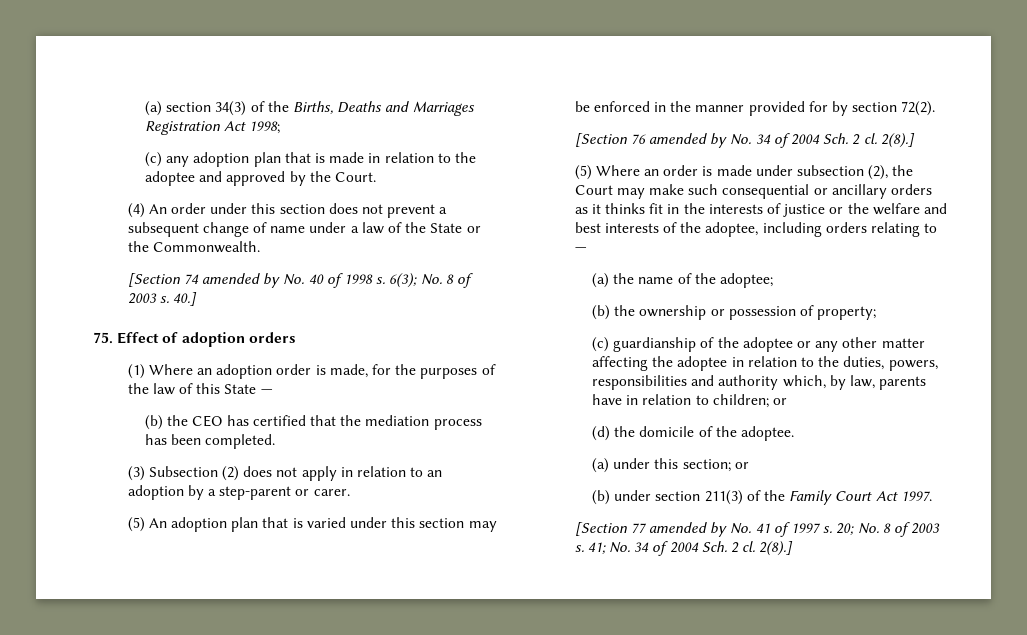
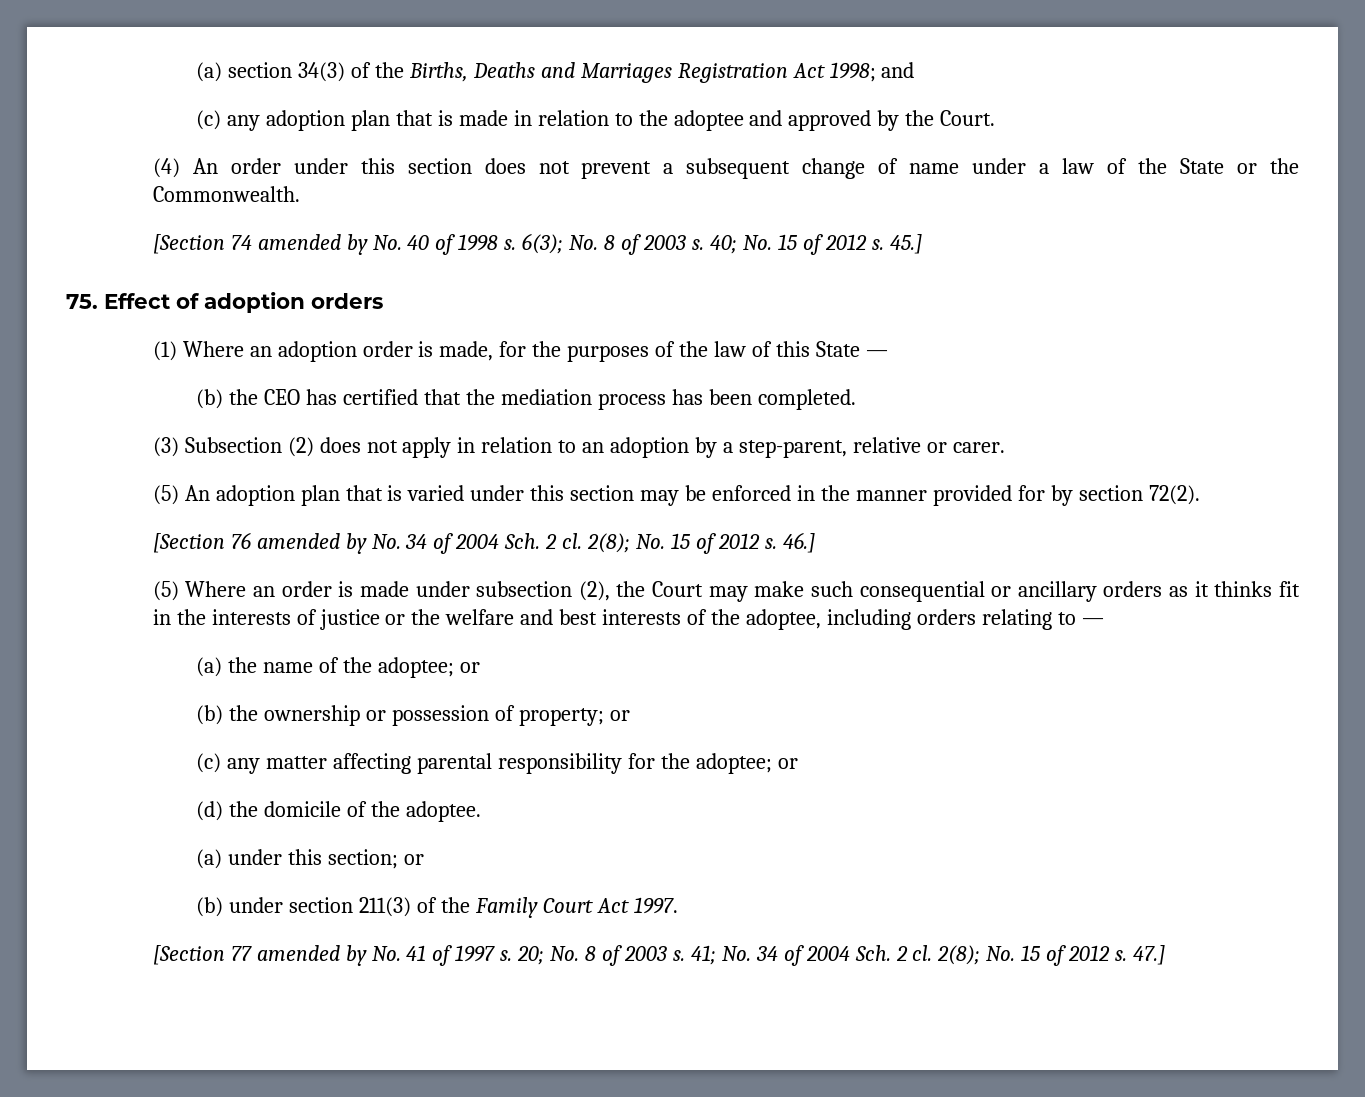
- (a) section 34(3) of the Births, Deaths and Marriages Registration Act 1998;
+ (a) section 34(3) of the Births, Deaths and Marriages Registration Act 1998; and
- 40.]
+ 40; No. 15 of 2012 s. 45.]
- (3) Subsection (2) does not apply in relation to an adoption by a step-parent or carer.
+ (3) Subsection (2) does not apply in relation to an adoption by a step-parent, relative or carer.
- [Section 76 amended by No. 34 of 2004 Sch. 2 cl. 2(8).]
+ [Section 76 amended by No. 34 of 2004 Sch. 2 cl. 2(8); No. 15 of 2012 s. 46.]
- (a) the name of the adoptee;
+ (a) the name of the adoptee; or
- (b) the ownership or possession of property;
- (c) guardianship of the adoptee or any other matter affecting the adoptee in relation to the duties, powers, responsibilities and authority which, by law, parents have in relation to children; or
+ (b) the ownership or possession of property; or
+ (c) any matter affecting parental responsibility for the adoptee; or
- 41; No. 34 of 2004 Sch. 2 cl. 2(8).]
+ 41; No. 34 of 2004 Sch. 2 cl. 2(8); No. 15 of 2012 s. 47.]

